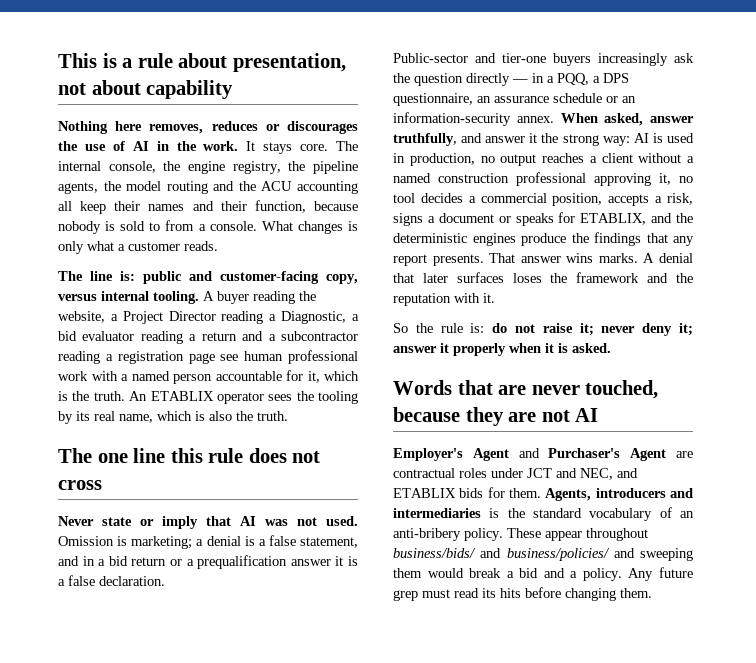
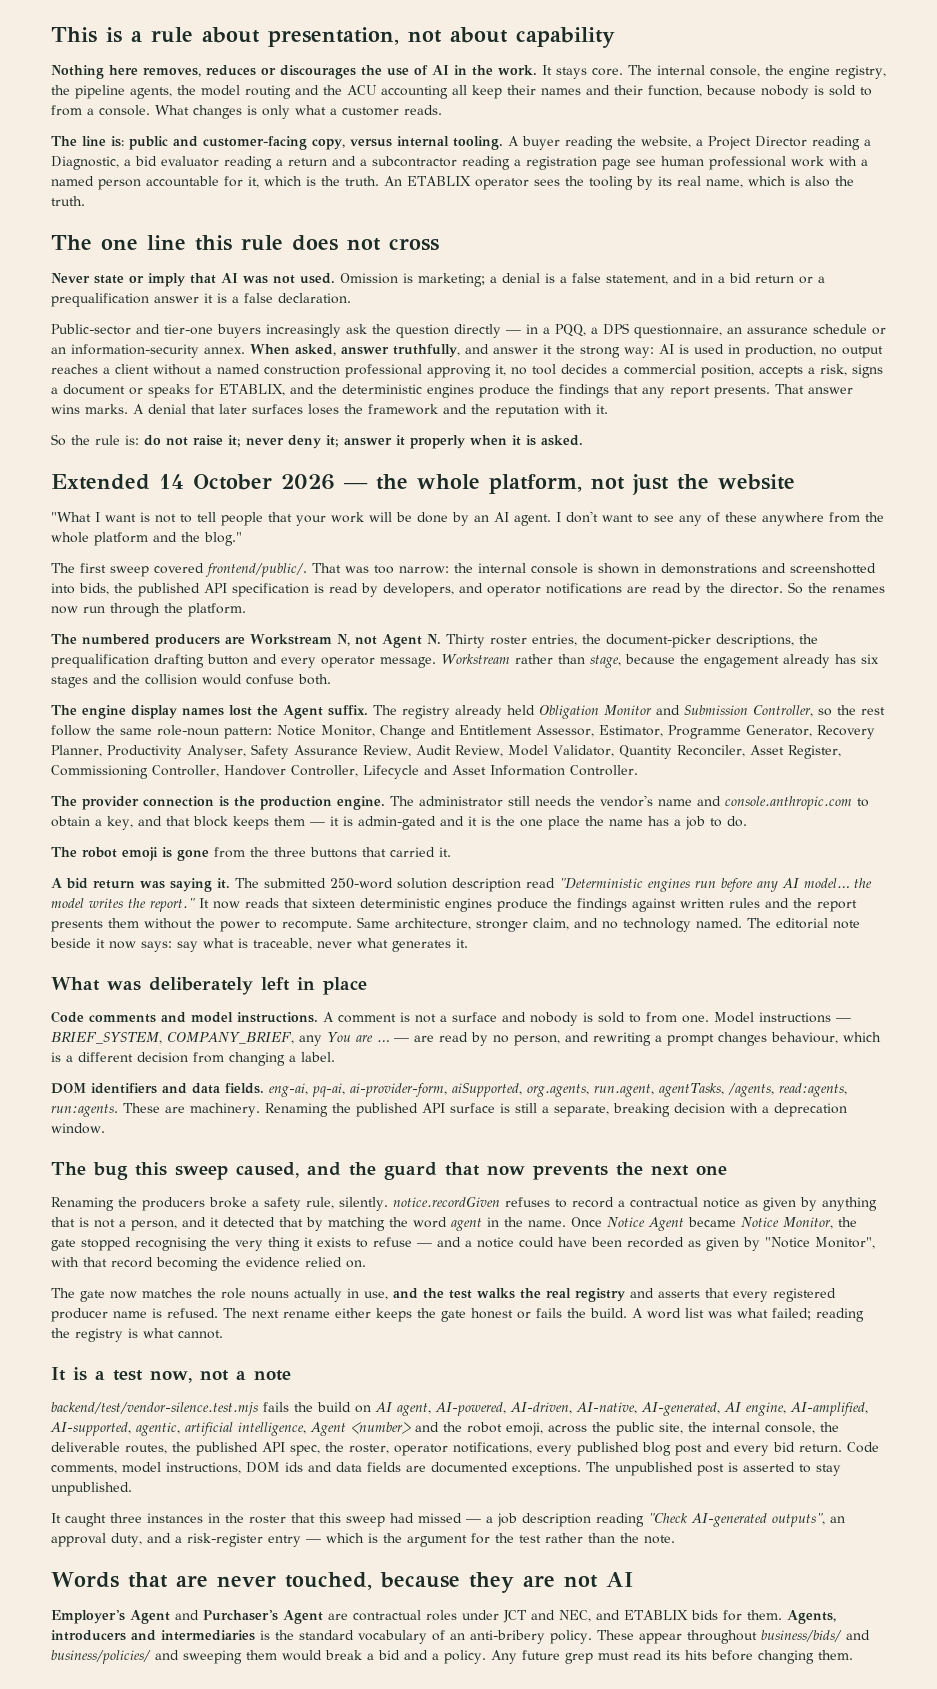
+ Extended 14 October 2026 — the whole platform, not just the website
+ "What I want is not to tell people that your work will be done by an AI agent. I don't want to see any of these anywhere from the whole platform and the blog."
+ The first sweep covered frontend/public/. That was too narrow: the internal console is shown in demonstrations and screenshotted into bids, the published API specification is read by developers, and operator notifications are read by the director. So the renames now run through the platform.
+ The numbered producers are Workstream N, not Agent N. Thirty roster entries, the document-picker descriptions, the prequalification drafting button and every operator message. Workstream rather than stage, because the engagement already has six stages and the collision would confuse both.
+ The engine display names lost the Agent suffix. The registry already held Obligation Monitor and Submission Controller, so the rest follow the same role-noun pattern: Notice Monitor, Change and Entitlement Assessor, Estimator, Programme Generator, Recovery Planner, Productivity Analyser, Safety Assurance Review, Audit Review, Model Validator, Quantity Reconciler, Asset Register, Commissioning Controller, Handover Controller, Lifecycle and Asset Information Controller.
+ The provider connection is the production engine. The administrator still needs the vendor's name and console.anthropic.com to obtain a key, and that block keeps them — it is admin-gated and it is the one place the name has a job to do.
+ The robot emoji is gone from the three buttons that carried it.
+ A bid return was saying it. The submitted 250-word solution description read "Deterministic engines run before any AI model… the model writes the report." It now reads that sixteen deterministic engines produce the findings against written rules and the report presents them without the power to recompute. Same architecture, stronger claim, and no technology named. The editorial note beside it now says: say what is traceable, never what generates it.
+ What was deliberately left in place
+ Code comments and model instructions. A comment is not a surface and nobody is sold to from one. Model instructions — BRIEF_SYSTEM, COMPANY_BRIEF, any You are … — are read by no person, and rewriting a prompt changes behaviour, which is a different decision from changing a label.
+ DOM identifiers and data fields. eng-ai, pq-ai, ai-provider-form, aiSupported, org.agents, run.agent, agentTasks, /agents, read:agents, run:agents. These are machinery. Renaming the published API surface is still a separate, breaking decision with a deprecation window.
+ The bug this sweep caused, and the guard that now prevents the next one
+ Renaming the producers broke a safety rule, silently. notice.recordGiven refuses to record a contractual notice as given by anything that is not a person, and it detected that by matching the word agent in the name. Once Notice Agent became Notice Monitor, the gate stopped recognising the very thing it exists to refuse — and a notice could have been recorded as given by "Notice Monitor", with that record becoming the evidence relied on.
+ The gate now matches the role nouns actually in use, and the test walks the real registry and asserts that every registered producer name is refused. The next rename either keeps the gate honest or fails the build. A word list was what failed; reading the registry is what cannot.
+ It is a test now, not a note
+ backend/test/vendor-silence.test.mjs fails the build on AI agent, AI-powered, AI-driven, AI-native, AI-generated, AI engine, AI-amplified, AI-supported, agentic, artificial intelligence, Agent <number> and the robot emoji, across the public site, the internal console, the deliverable routes, the published API spec, the roster, operator notifications, every published blog post and every bid return. Code comments, model instructions, DOM ids and data fields are documented exceptions. The unpublished post is asserted to stay unpublished.
+ It caught three instances in the roster that this sweep had missed — a job description reading "Check AI-generated outputs", an approval duty, and a risk-register entry — which is the argument for the test rather than the note.

